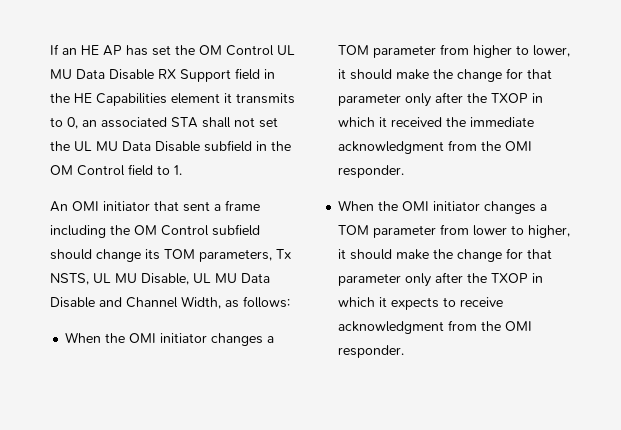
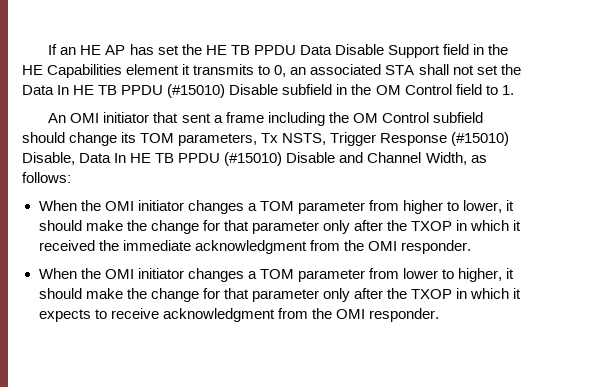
- If an HE AP has set the OM Control UL MU Data Disable RX Support field in the HE Capabilities element it transmits to 0, an associated STA shall not set the UL MU Data Disable subfield in the OM Control field to 1.
+ If an HE AP has set the HE TB PPDU Data Disable Support field in the HE Capabilities element it transmits to 0, an associated STA shall not set the Data In HE TB PPDU (#15010) Disable subfield in the OM Control field to 1.
- An OMI initiator that sent a frame including the OM Control subfield should change its TOM parameters, Tx NSTS, UL MU Disable, UL MU Data Disable and Channel Width, as follows:
+ An OMI initiator that sent a frame including the OM Control subfield should change its TOM parameters, Tx NSTS, Trigger Response (#15010) Disable, Data In HE TB PPDU (#15010) Disable and Channel Width, as follows:

